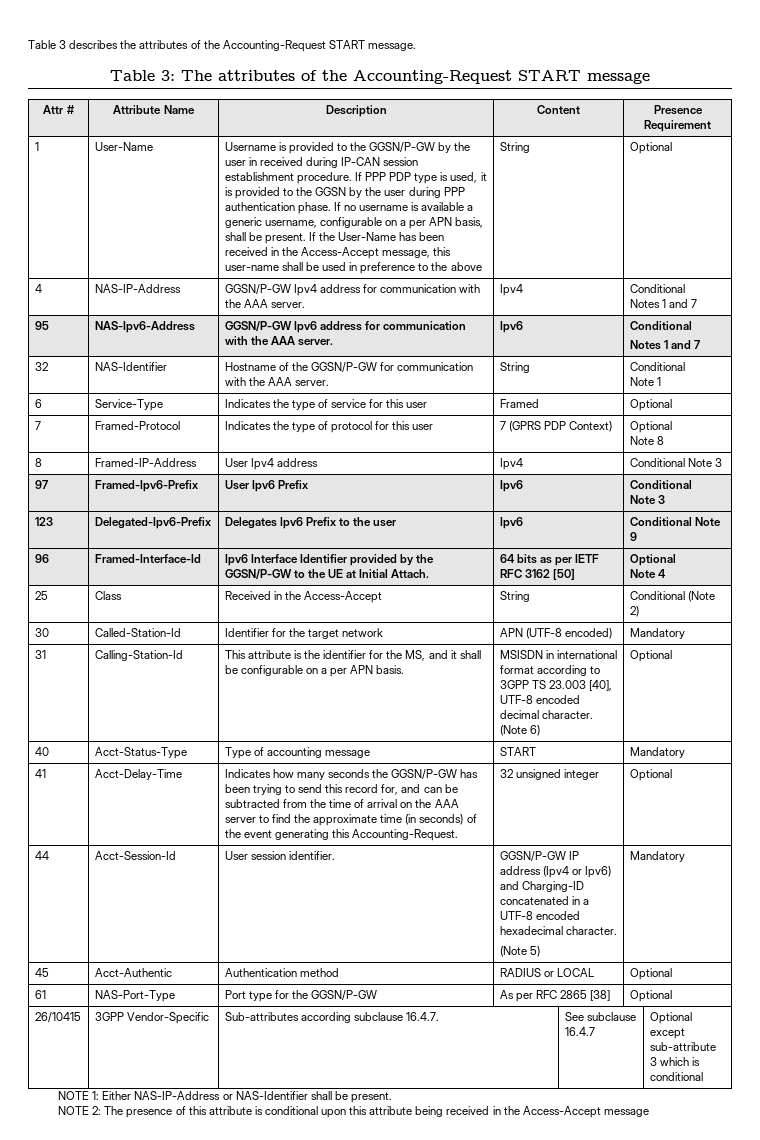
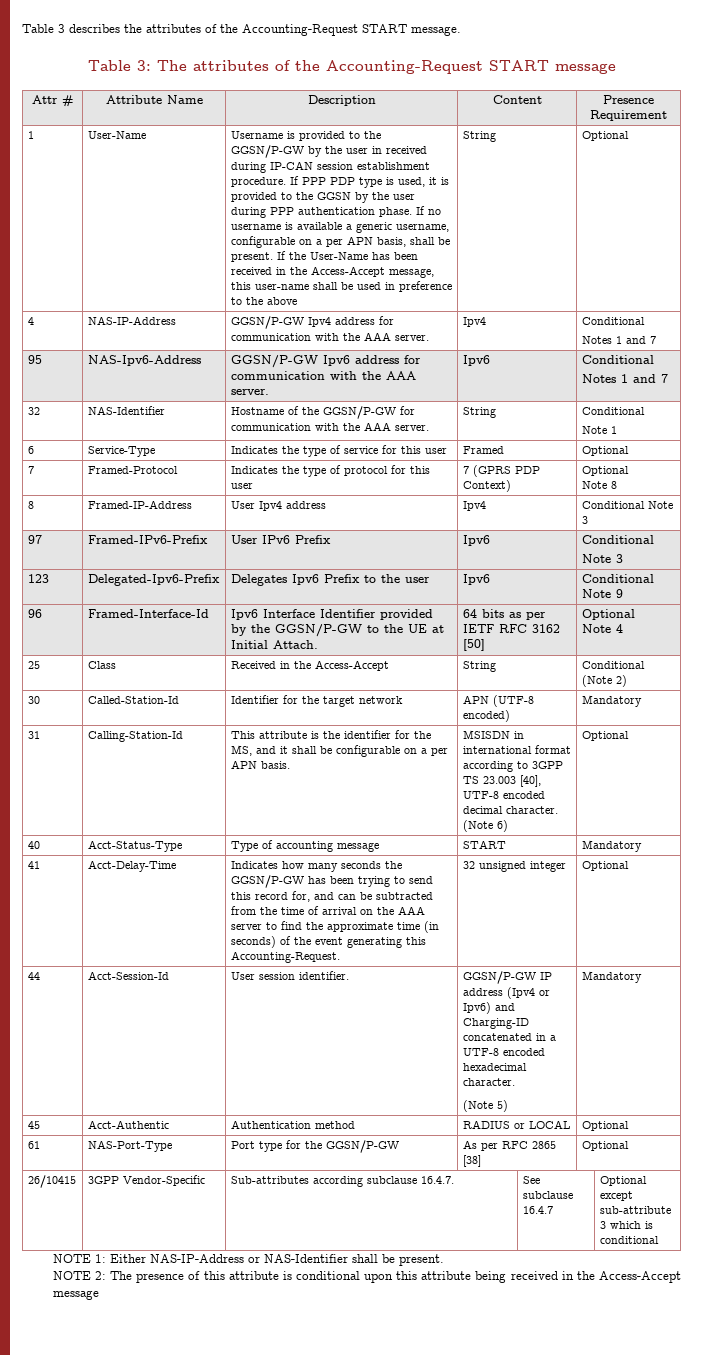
- 97 | Framed-Ipv6-Prefix | User Ipv6 Prefix | Ipv6 | Conditional
+ 97 | Framed-IPv6-Prefix | User IPv6 Prefix | Ipv6 | Conditional

